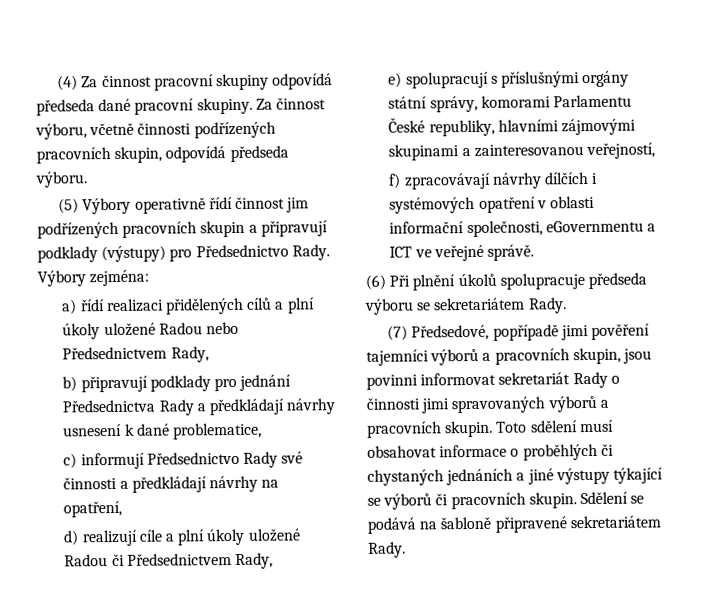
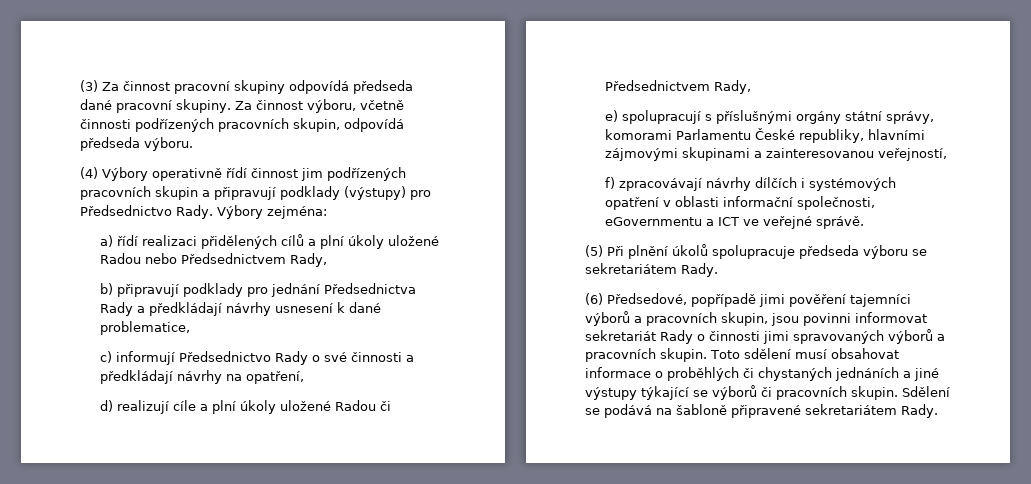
- (4) Za činnost pracovní skupiny odpovídá předseda dané pracovní skupiny.
+ (3) Za činnost pracovní skupiny odpovídá předseda dané pracovní skupiny.
- (5) Výbory operativně řídí činnost jim podřízených pracovních skupin a připravují podklady (výstupy) pro Předsednictvo Rady.
+ (4) Výbory operativně řídí činnost jim podřízených pracovních skupin a připravují podklady (výstupy) pro Předsednictvo Rady.
- c) informují Předsednictvo Rady své činnosti a předkládají návrhy na opatření,
+ c) informují Předsednictvo Rady o své činnosti a předkládají návrhy na opatření,
- (6) Při plnění úkolů spolupracuje předseda výboru se sekretariátem Rady.
+ (5) Při plnění úkolů spolupracuje předseda výboru se sekretariátem Rady.
- (7) Předsedové, popřípadě jimi pověření tajemníci výborů a pracovních skupin, jsou povinni informovat sekretariát Rady o činnosti jimi spravovaných výborů a pracovních skupin.
+ (6) Předsedové, popřípadě jimi pověření tajemníci výborů a pracovních skupin, jsou povinni informovat sekretariát Rady o činnosti jimi spravovaných výborů a pracovních skupin.

